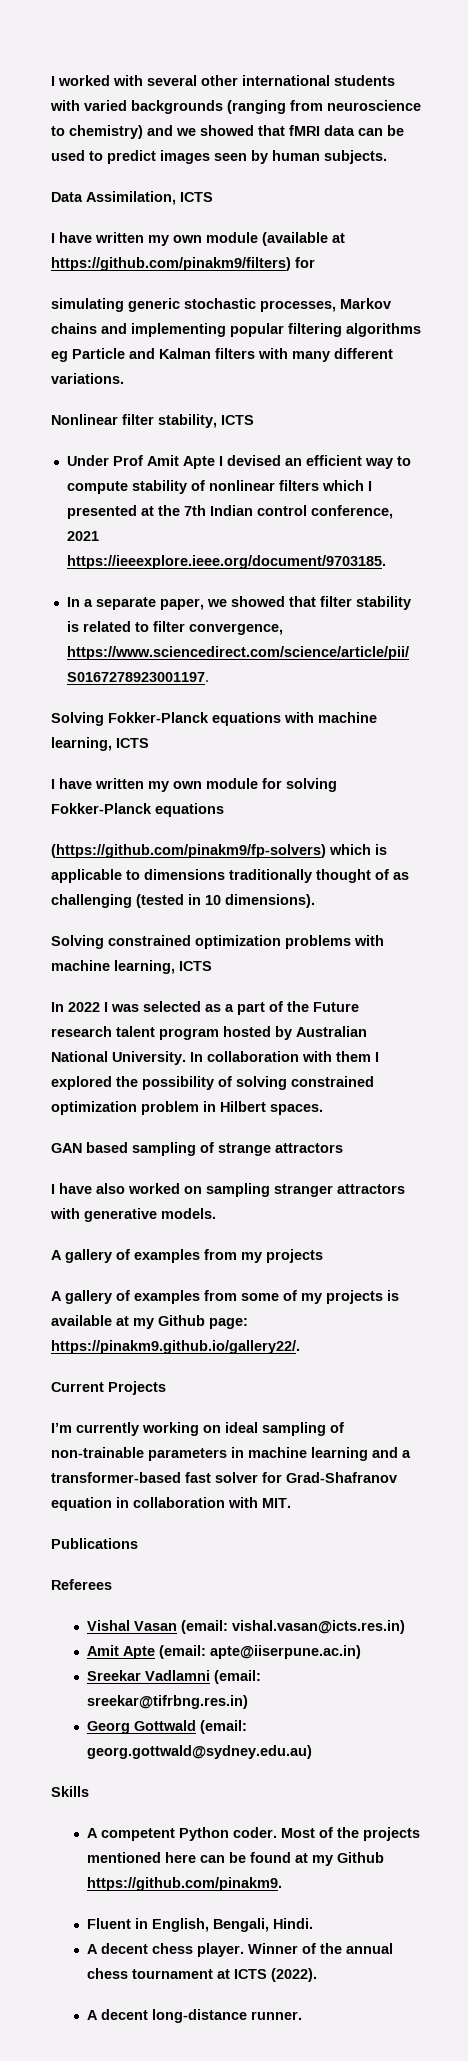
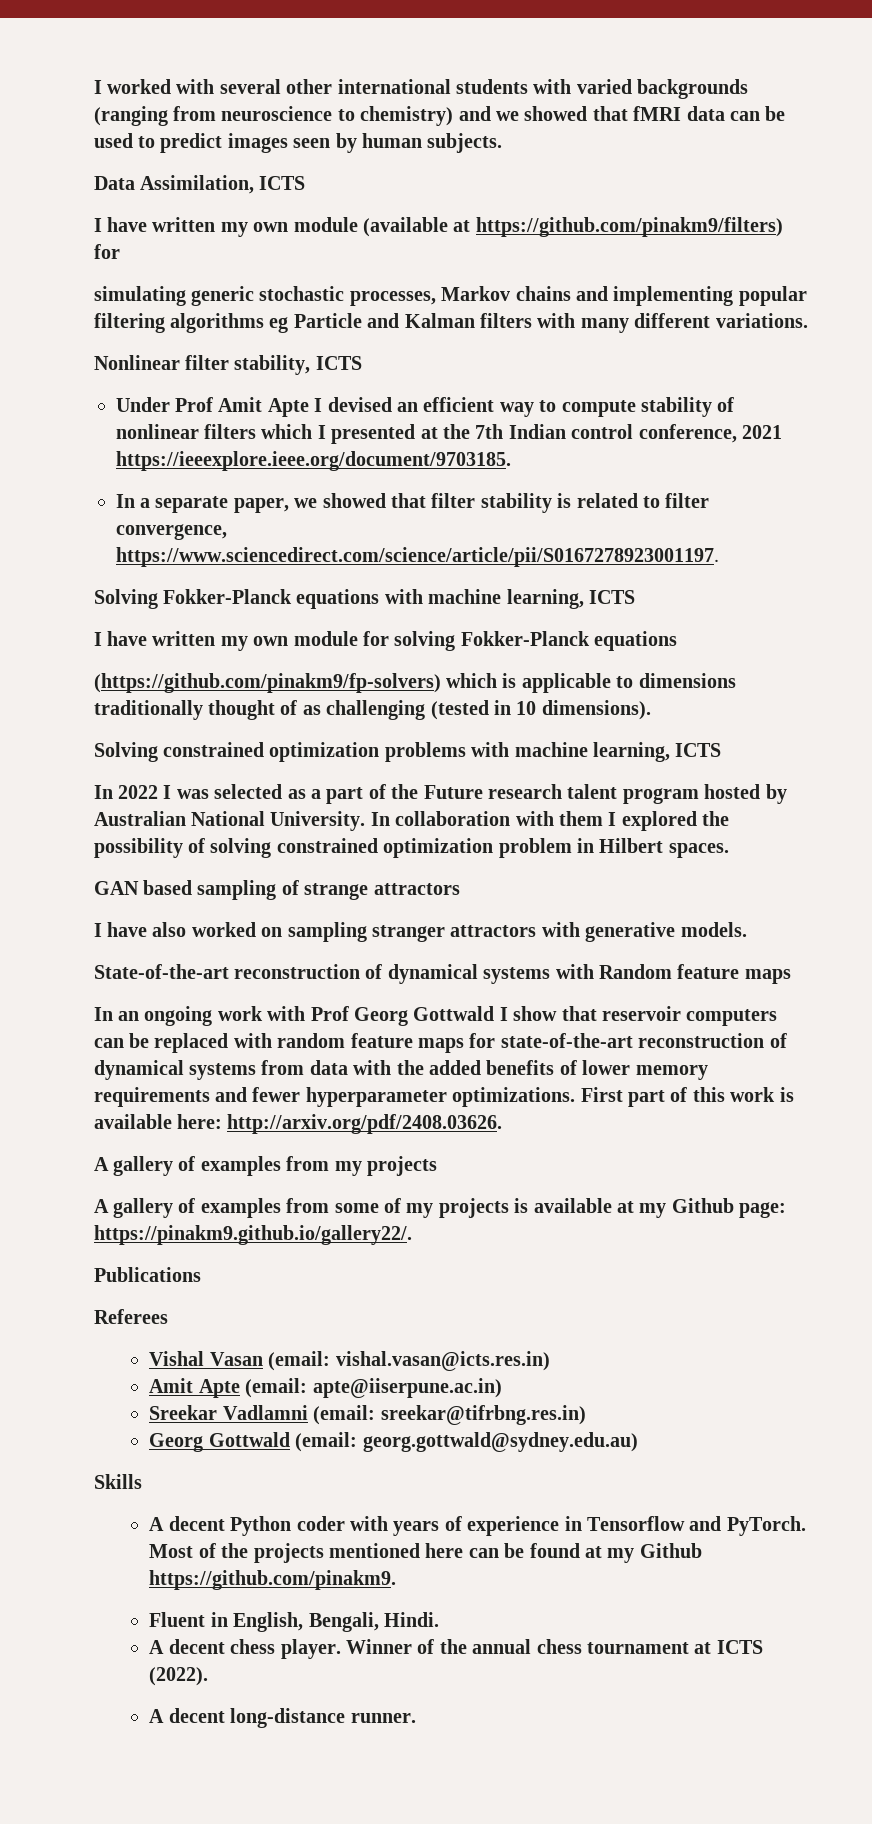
+ State-of-the-art reconstruction of dynamical systems with Random feature maps
+ In an ongoing work with Prof Georg Gottwald I show that reservoir computers can be replaced with random feature maps for state-of-the-art reconstruction of dynamical systems from data with the added benefits of lower memory requirements and fewer hyperparameter optimizations. First part of this work is available here: http://arxiv.org/pdf/2408.03626.
- Current Projects
- I’m currently working on ideal sampling of non-trainable parameters in machine learning and a transformer-based fast solver for Grad-Shafranov equation in collaboration with MIT.
- A competent Python coder.
+ A decent Python coder with years of experience in Tensorflow and PyTorch.

